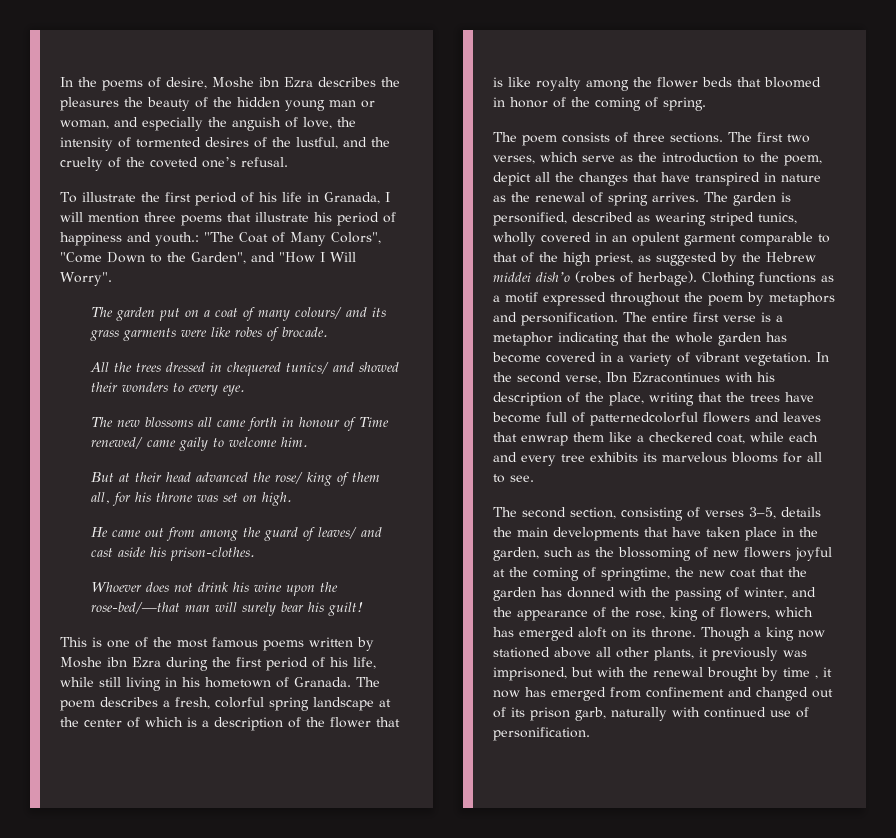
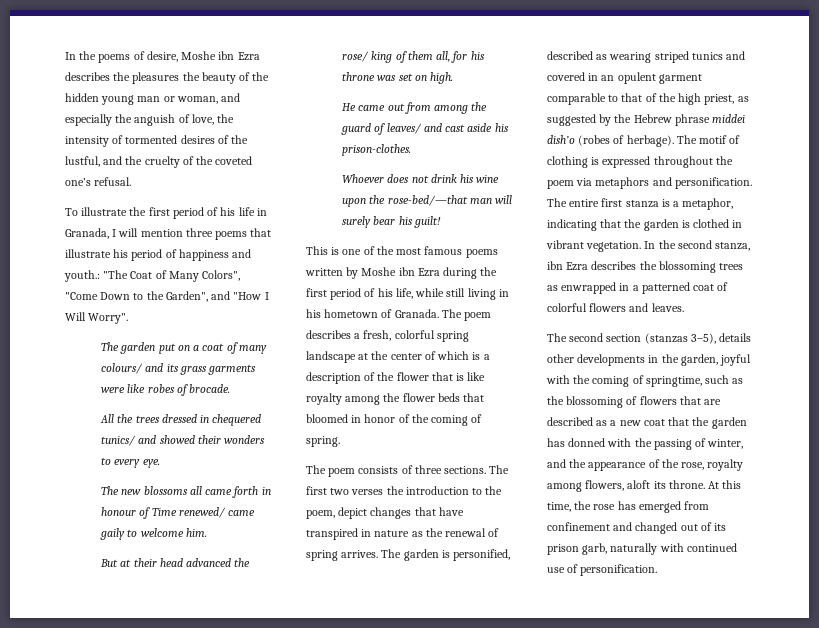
- The first two verses, which serve as the introduction to the poem, depict all the changes that have transpired in nature as the renewal of spring arrives.
+ The first two verses the introduction to the poem, depict changes that have transpired in nature as the renewal of spring arrives.
- The garden is personified, described as wearing striped tunics, wholly covered in an opulent garment comparable to that of the high priest, as suggested by the Hebrew middei dish’o (robes of herbage).
+ The garden is personified, described as wearing striped tunics and covered in an opulent garment comparable to that of the high priest, as suggested by the Hebrew phrase middei dish’o (robes of herbage).
- Clothing functions as a motif expressed throughout the poem by metaphors and personification.
+ The motif of clothing is expressed throughout the poem via metaphors and personification.
- The entire first verse is a metaphor indicating that the whole garden has become covered in a variety of vibrant vegetation.
+ The entire first stanza is a metaphor, indicating that the garden is clothed in vibrant vegetation.
- In the second verse, Ibn Ezracontinues with his description of the place, writing that the trees have become full of patternedcolorful flowers and leaves that enwrap them like a checkered coat, while each and every tree exhibits its marvelous blooms for all to see.
- The second section, consisting of verses 3–5, details the main developments that have taken place in the garden, such as the blossoming of new flowers joyful at the coming of springtime, the new coat that the garden has donned with the passing of winter, and the appearance of the rose, king of flowers, which has emerged aloft on its throne. Though a king now stationed above all other plants, it previously was imprisoned, but with the renewal brought by time , it now has emerged from confinement and changed out of its prison garb, naturally with continued use of personification.
+ In the second stanza, ibn Ezra describes the blossoming trees as enwrapped in a patterned coat of colorful flowers and leaves.
+ The second section (stanzas 3–5), details other developments in the garden, joyful with the coming of springtime, such as the blossoming of flowers that are described as a new coat that the garden has donned with the passing of winter, and the appearance of the rose, royalty among flowers, aloft its throne. At this time, the rose has emerged from confinement and changed out of its prison garb, naturally with continued use of personification.

